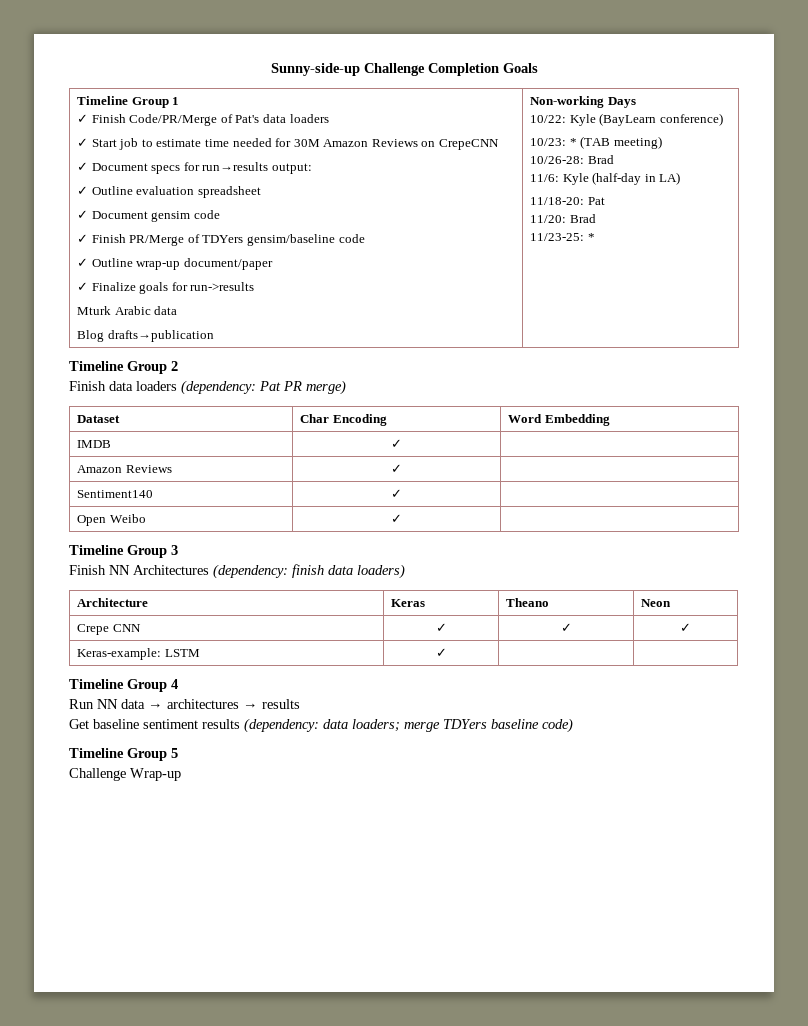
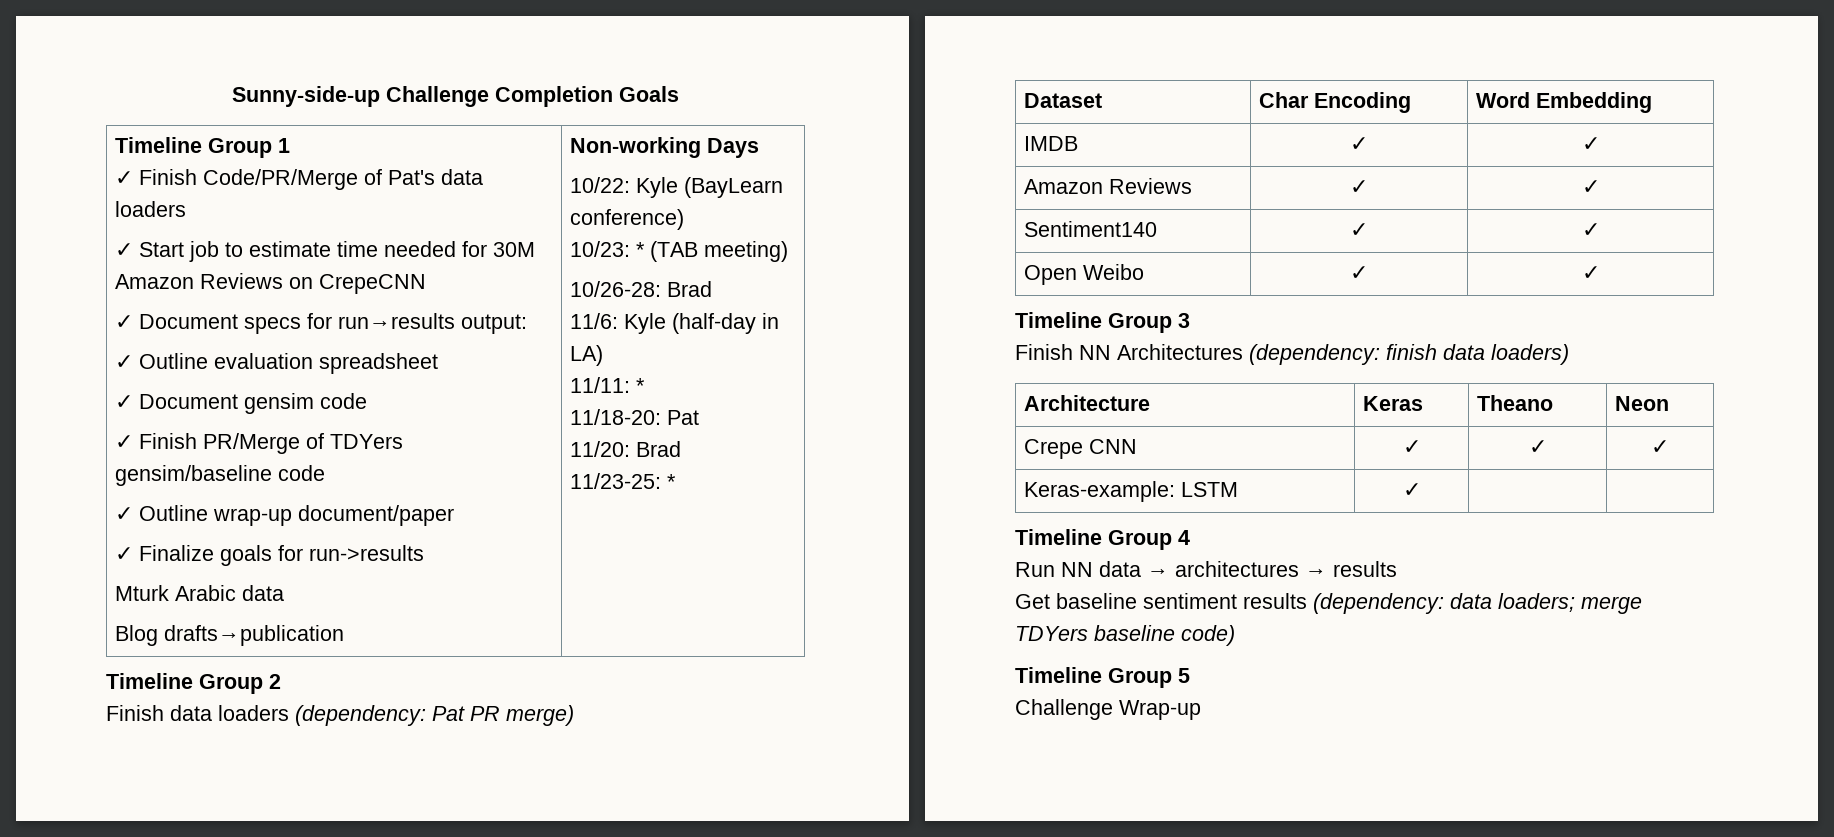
+ 11/11: *
- IMDB | ✓ |
+ IMDB | ✓ | ✓
- Amazon Reviews | ✓ |
+ Amazon Reviews | ✓ | ✓
- Sentiment140 | ✓ |
+ Sentiment140 | ✓ | ✓
- Open Weibo | ✓ |
+ Open Weibo | ✓ | ✓

